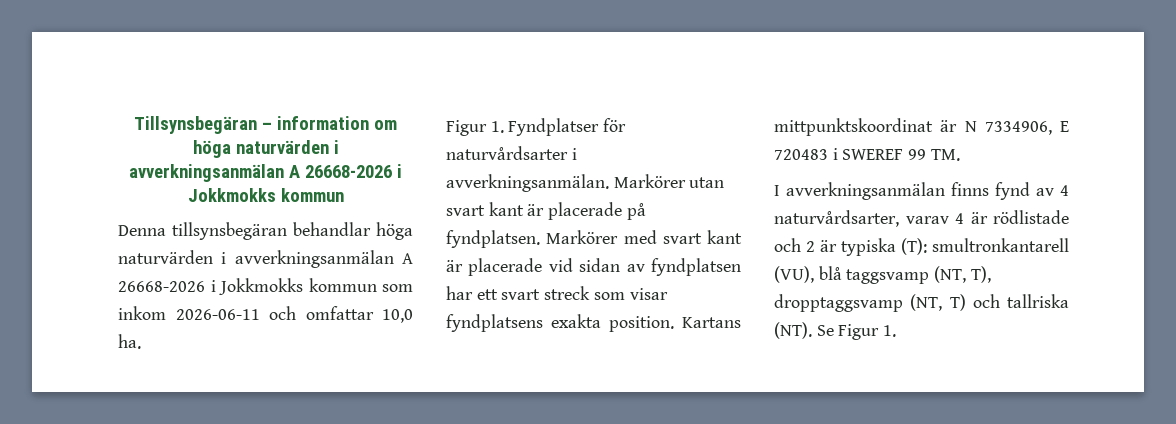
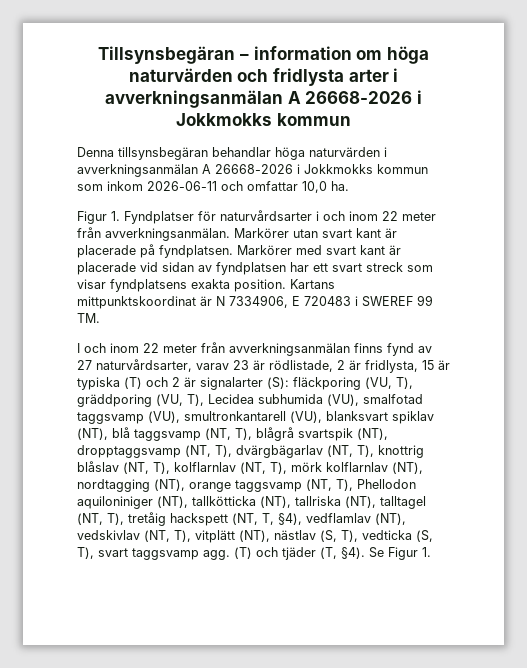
- Tillsynsbegäran – information om höga naturvärden i avverkningsanmälan A 26668-2026 i Jokkmokks kommun
+ Tillsynsbegäran – information om höga naturvärden och fridlysta arter i avverkningsanmälan A 26668-2026 i Jokkmokks kommun
- Figur 1. Fyndplatser för naturvårdsarter i avverkningsanmälan.
+ Figur 1. Fyndplatser för naturvårdsarter i och inom 22 meter från avverkningsanmälan.
- I avverkningsanmälan finns fynd av 4 naturvårdsarter, varav 4 är rödlistade och 2 är typiska (T): smultronkantarell (VU), blå taggsvamp (NT, T), dropptaggsvamp (NT, T) och tallriska (NT). Se Figur 1.
+ I och inom 22 meter från avverkningsanmälan finns fynd av 27 naturvårdsarter, varav 23 är rödlistade, 2 är fridlysta, 15 är typiska (T) och 2 är signalarter (S): fläckporing (VU, T), gräddporing (VU, T), Lecidea subhumida (VU), smalfotad taggsvamp (VU), smultronkantarell (VU), blanksvart spiklav (NT), blå taggsvamp (NT, T), blågrå svartspik (NT), dropptaggsvamp (NT, T), dvärgbägarlav (NT, T), knottrig blåslav (NT, T), kolflarnlav (NT, T), mörk kolflarnlav (NT), nordtagging (NT), orange taggsvamp (NT, T), Phellodon aquiloniniger (NT), tallkötticka (NT), tallriska (NT), talltagel (NT, T), tretåig hackspett (NT, T, §4), vedflamlav (NT), vedskivlav (NT, T), vitplätt (NT), nästlav (S, T), vedticka (S, T), svart taggsvamp agg. (T) och tjäder (T, §4). Se Figur 1.

